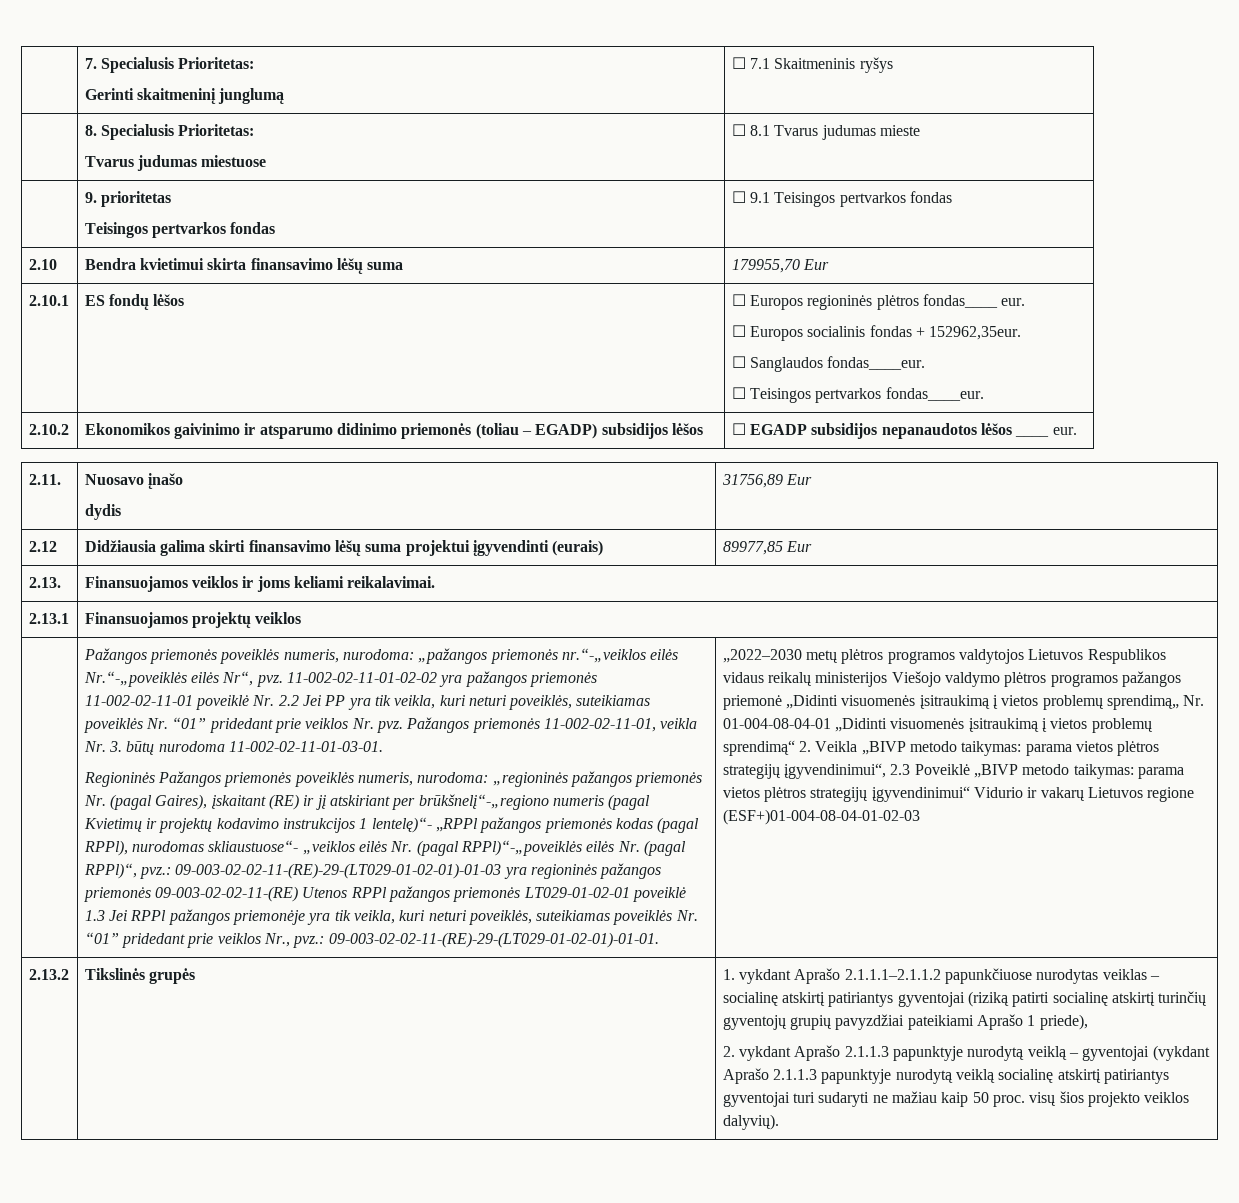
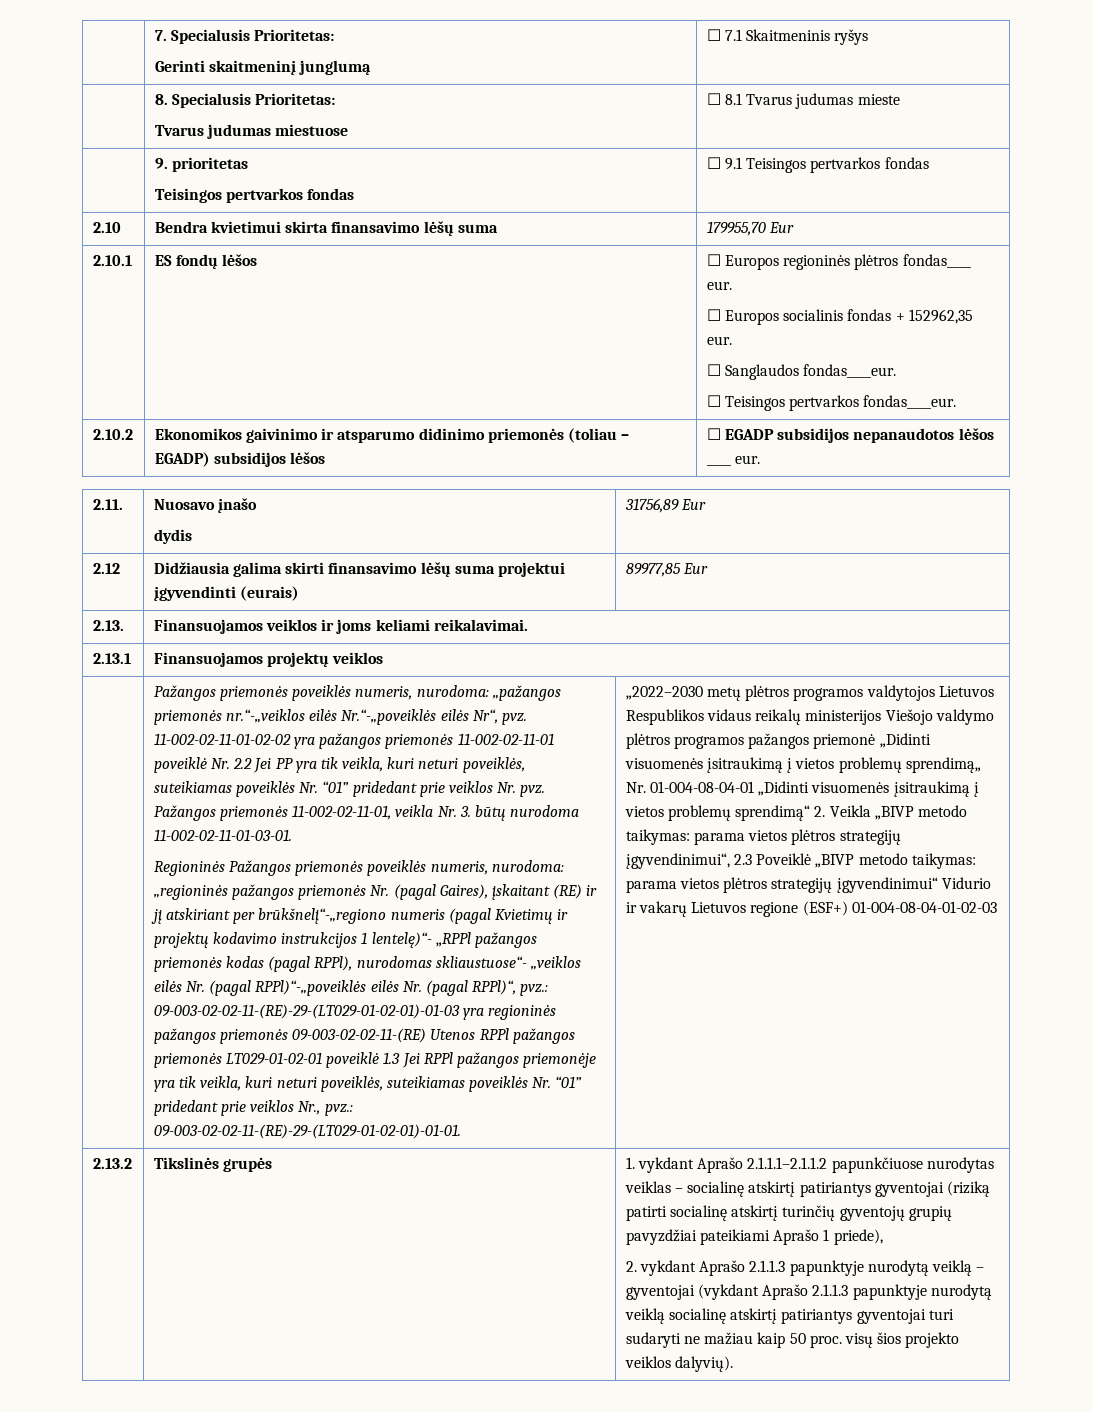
  2.10.1 | ES fondų lėšos | ☐ Europos regioninės plėtros fondas____ eur.
- ☐ Europos socialinis fondas + 152962,35eur.
+ ☐ Europos socialinis fondas + 152962,35 eur.
- „2022–2030 metų plėtros programos valdytojos Lietuvos Respublikos vidaus reikalų ministerijos Viešojo valdymo plėtros programos pažangos priemonė „Didinti visuomenės įsitraukimą į vietos problemų sprendimą„ Nr. 01-004-08-04-01 „Didinti visuomenės įsitraukimą į vietos problemų sprendimą“ 2. Veikla „BIVP metodo taikymas: parama vietos plėtros strategijų įgyvendinimui“, 2.3 Poveiklė „BIVP metodo taikymas: parama vietos plėtros strategijų įgyvendinimui“ Vidurio ir vakarų Lietuvos regione (ESF+)01-004-08-04-01-02-03
+ „2022–2030 metų plėtros programos valdytojos Lietuvos Respublikos vidaus reikalų ministerijos Viešojo valdymo plėtros programos pažangos priemonė „Didinti visuomenės įsitraukimą į vietos problemų sprendimą„ Nr. 01-004-08-04-01 „Didinti visuomenės įsitraukimą į vietos problemų sprendimą“ 2. Veikla „BIVP metodo taikymas: parama vietos plėtros strategijų įgyvendinimui“, 2.3 Poveiklė „BIVP metodo taikymas: parama vietos plėtros strategijų įgyvendinimui“ Vidurio ir vakarų Lietuvos regione (ESF+) 01-004-08-04-01-02-03

